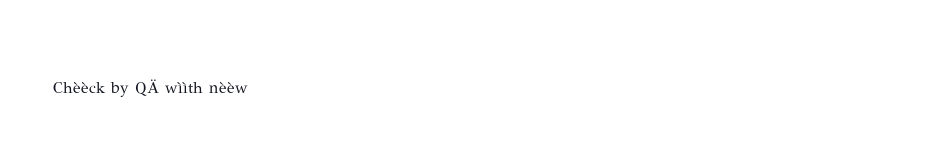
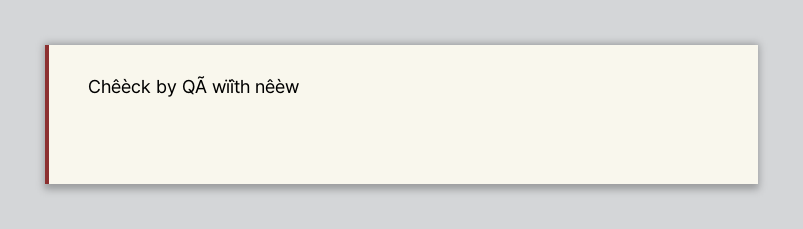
- Chèèck by QÄ wììth nèèw
+ Chêèck by QÃ wïîth nêèw

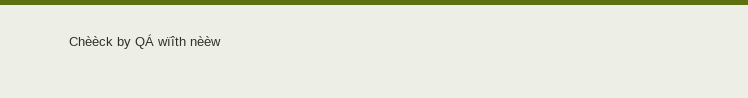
- Chêèck by QÃ wïîth nêèw
+ Chèèck by QÁ wïîth nèèw

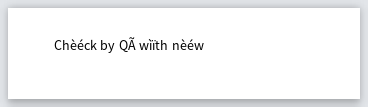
- Chèèck by QÁ wïîth nèèw
+ Chèéck by QÃ wìïth nèéw

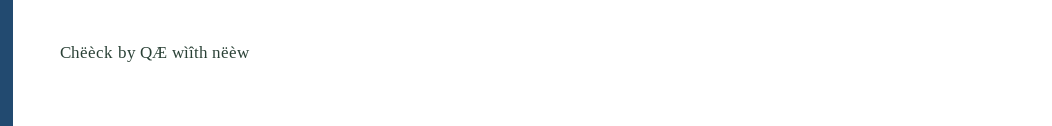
- Chèéck by QÃ wìïth nèéw
+ Chëèck by QÆ wìîth nëèw

